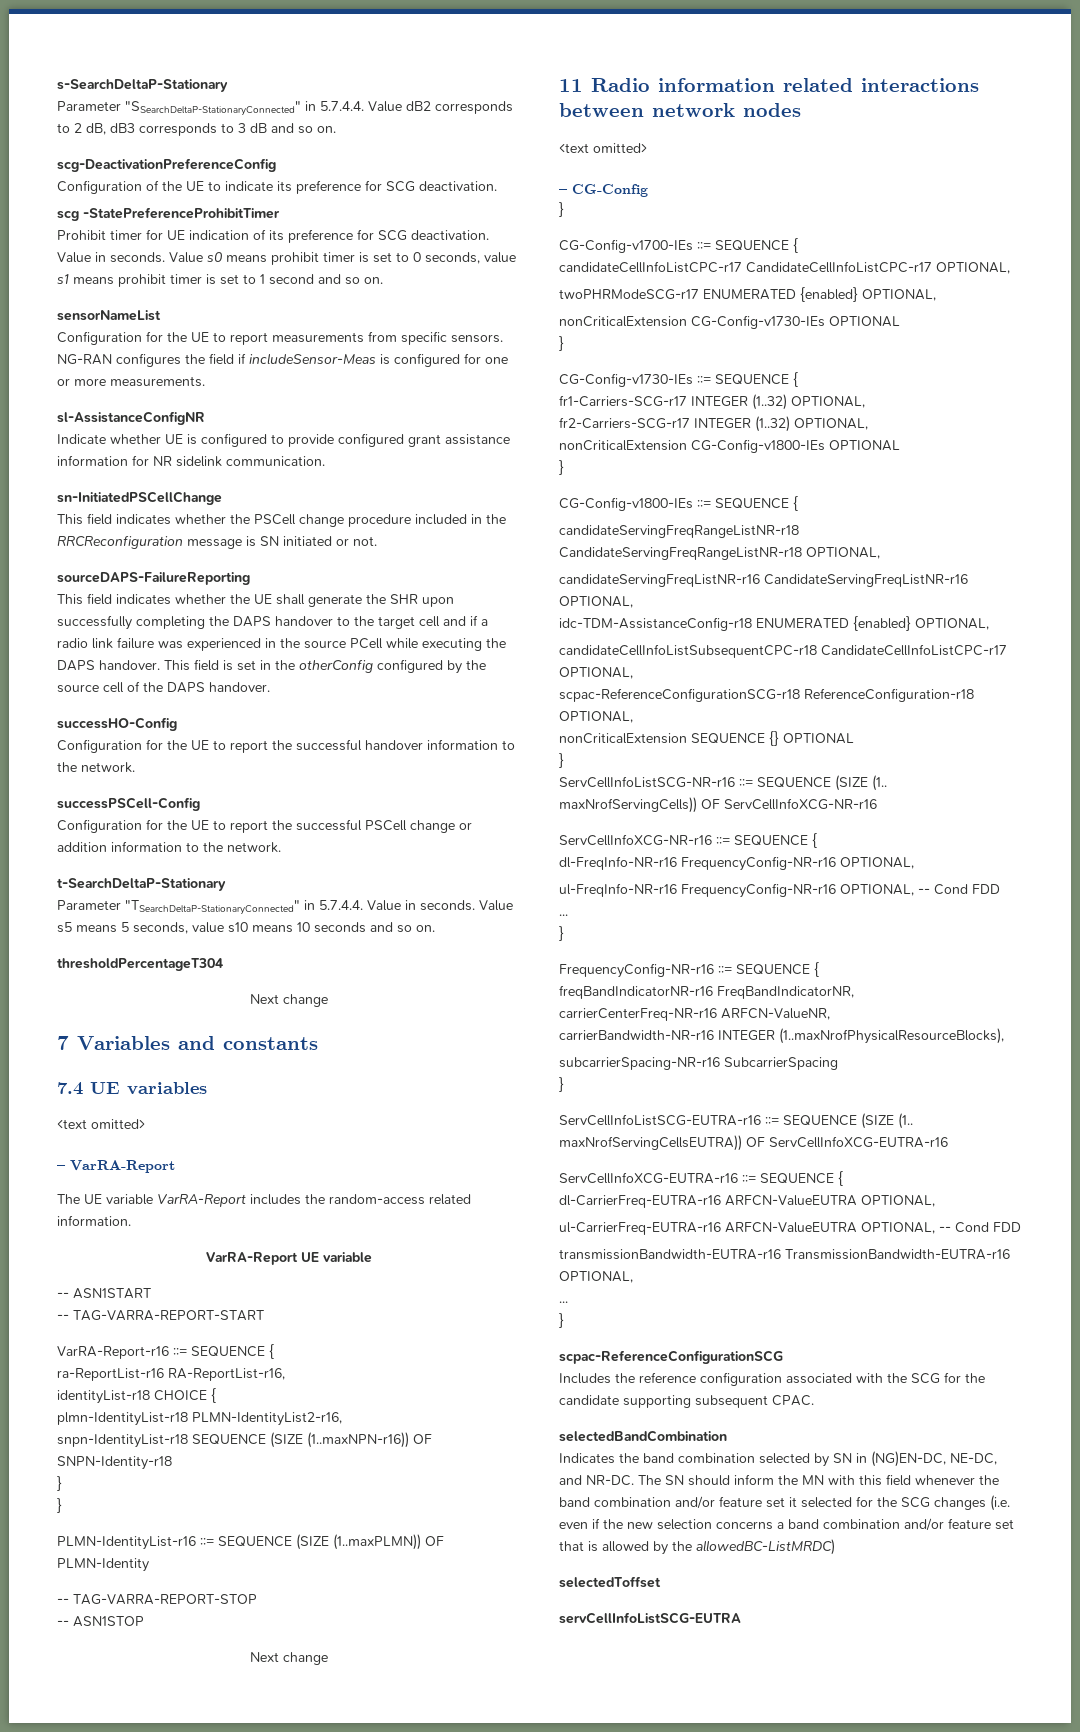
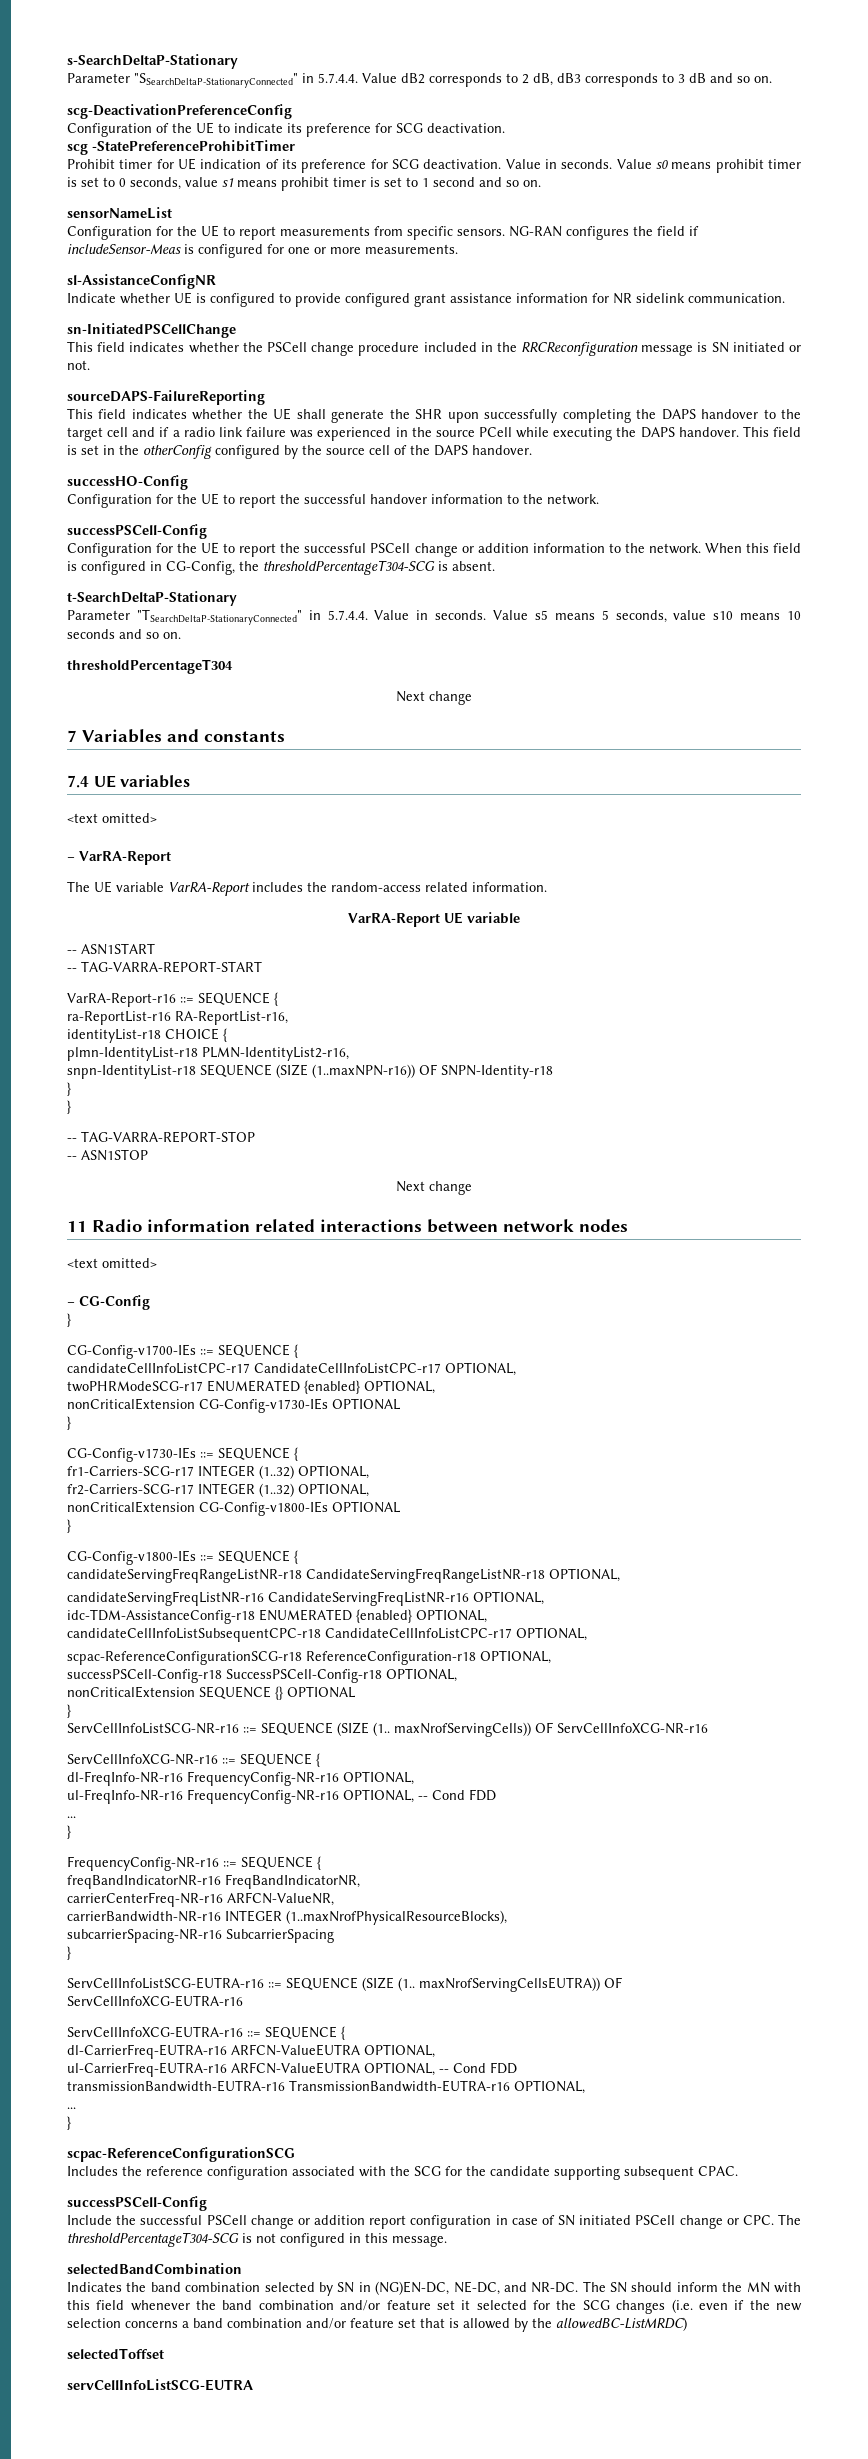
+ When this field is configured in CG-Config, the thresholdPercentageT304-SCG is absent.
- PLMN-IdentityList-r16 ::= SEQUENCE (SIZE (1..maxPLMN)) OF PLMN-Identity
+ successPSCell-Config-r18 SuccessPSCell-Config-r18 OPTIONAL,
  Includes the reference configuration associated with the SCG for the candidate supporting subsequent CPAC.
+ successPSCell-Config
+ Include the successful PSCell change or addition report configuration in case of SN initiated PSCell change or CPC. The thresholdPercentageT304-SCG is not configured in this message.

